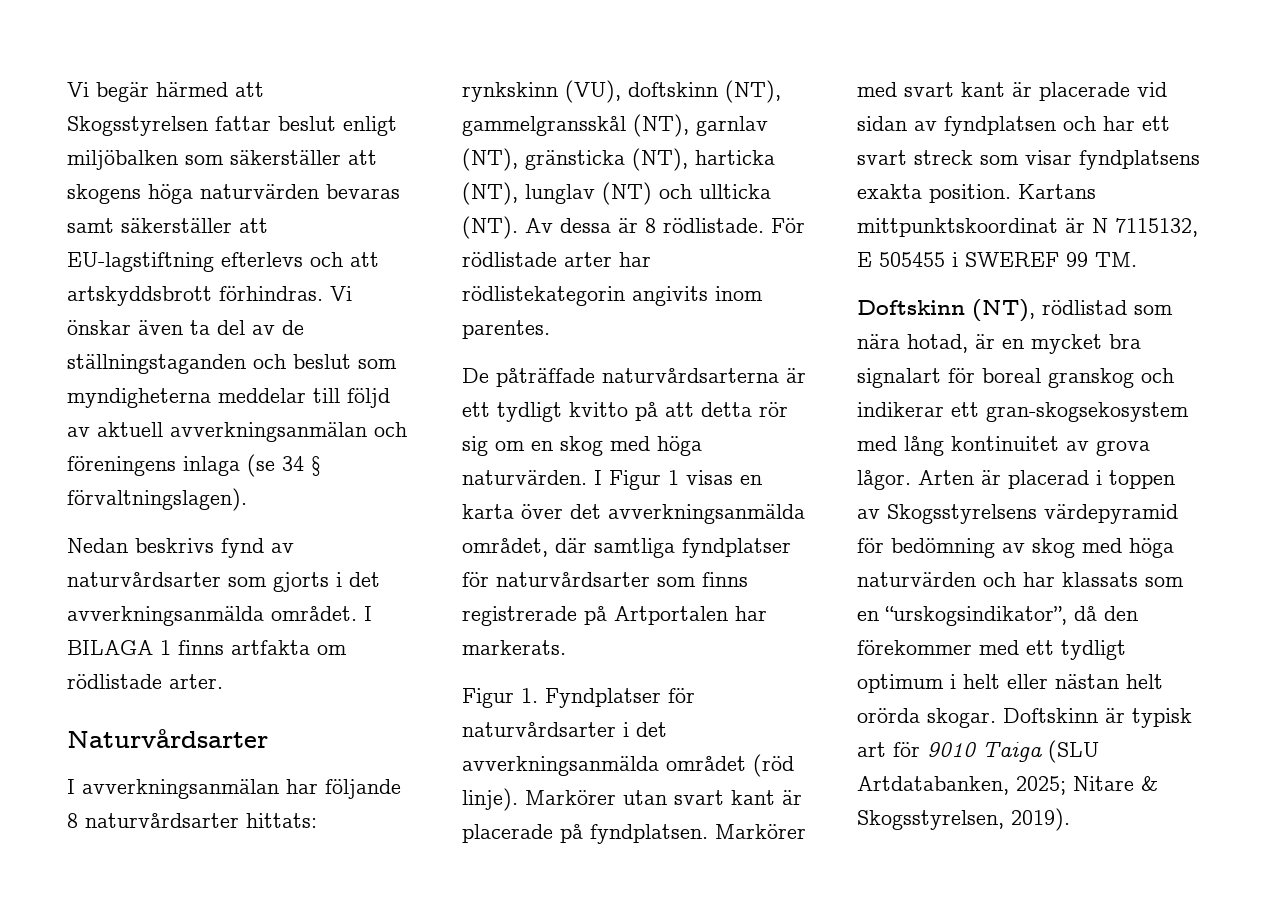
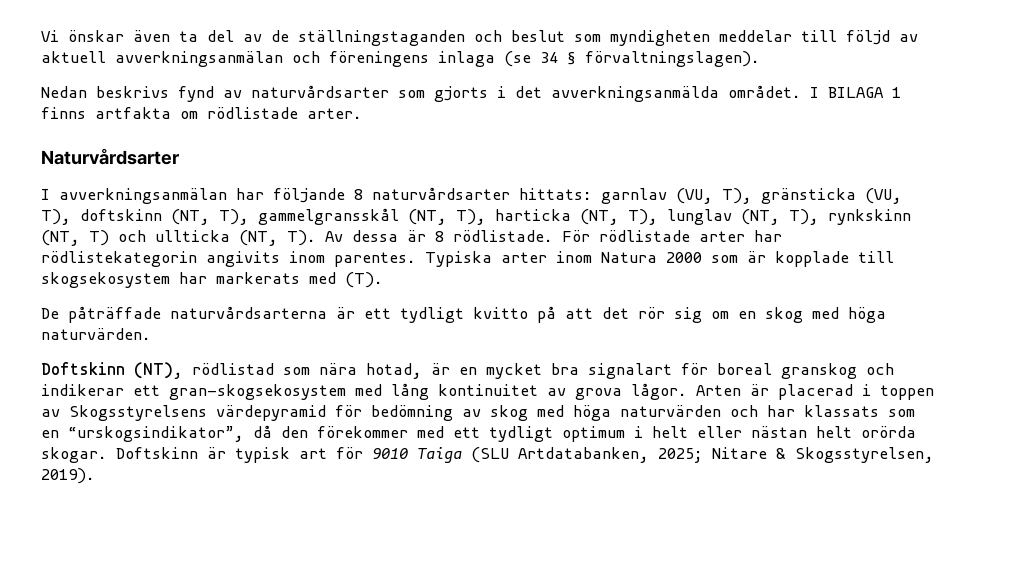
- Vi begär härmed att Skogsstyrelsen fattar beslut enligt miljöbalken som säkerställer att skogens höga naturvärden bevaras samt säkerställer att EU-lagstiftning efterlevs och att artskyddsbrott förhindras. Vi önskar även ta del av de ställningstaganden och beslut som myndigheterna meddelar till följd av aktuell avverkningsanmälan och föreningens inlaga (se 34 § förvaltningslagen).
+ Vi önskar även ta del av de ställningstaganden och beslut som myndigheten meddelar till följd av aktuell avverkningsanmälan och föreningens inlaga (se 34 § förvaltningslagen).
- I avverkningsanmälan har följande 8 naturvårdsarter hittats: rynkskinn (VU), doftskinn (NT), gammelgransskål (NT), garnlav (NT), gränsticka (NT), harticka (NT), lunglav (NT) och ullticka (NT). Av dessa är 8 rödlistade.
+ I avverkningsanmälan har följande 8 naturvårdsarter hittats: garnlav (VU, T), gränsticka (VU, T), doftskinn (NT, T), gammelgransskål (NT, T), harticka (NT, T), lunglav (NT, T), rynkskinn (NT, T) och ullticka (NT, T). Av dessa är 8 rödlistade.
+ Typiska arter inom Natura 2000 som är kopplade till skogsekosystem har markerats med (T).
- De påträffade naturvårdsarterna är ett tydligt kvitto på att detta rör sig om en skog med höga naturvärden. I Figur 1 visas en karta över det avverkningsanmälda området, där samtliga fyndplatser för naturvårdsarter som finns registrerade på Artportalen har markerats.
- Figur 1. Fyndplatser för naturvårdsarter i det avverkningsanmälda området (röd linje). Markörer utan svart kant är placerade på fyndplatsen. Markörer med svart kant är placerade vid sidan av fyndplatsen och har ett svart streck som visar fyndplatsens exakta position. Kartans mittpunktskoordinat är N 7115132, E 505455 i SWEREF 99 TM.
+ De påträffade naturvårdsarterna är ett tydligt kvitto på att det rör sig om en skog med höga naturvärden.

